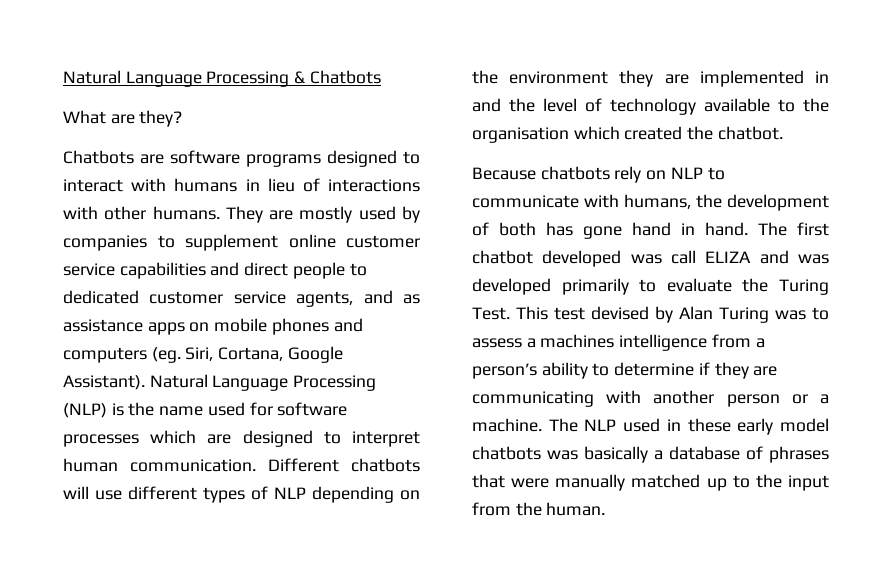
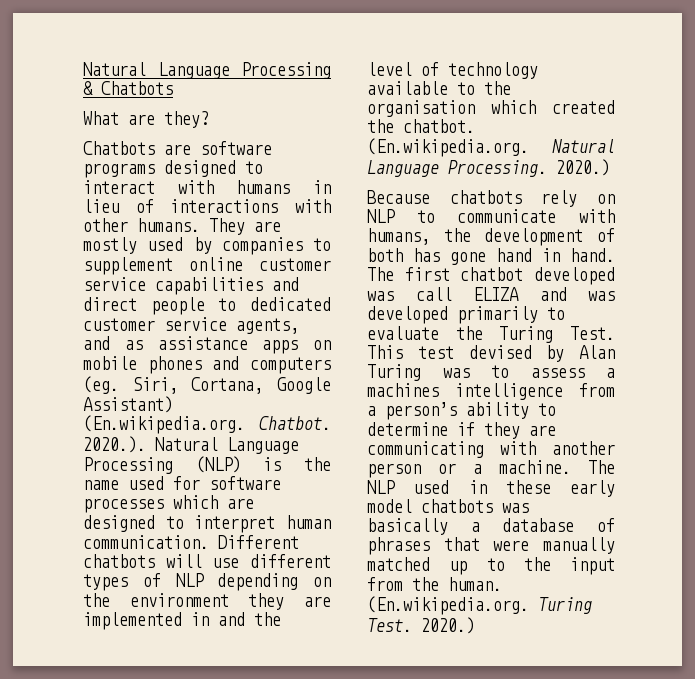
- They are mostly used by companies to supplement online customer service capabilities and direct people to dedicated customer service agents, and as assistance apps on mobile phones and computers (eg. Siri, Cortana, Google Assistant). Natural Language Processing (NLP) is the name used for software processes which are designed to interpret human communication.
+ They are mostly used by companies to supplement online customer service capabilities and direct people to dedicated customer service agents, and as assistance apps on mobile phones and computers (eg. Siri, Cortana, Google Assistant) (En.wikipedia.org. Chatbot. 2020.). Natural Language Processing (NLP) is the name used for software processes which are designed to interpret human communication.
+ (En.wikipedia.org. Natural Language Processing. 2020.)
+ (En.wikipedia.org. Turing Test. 2020.)

